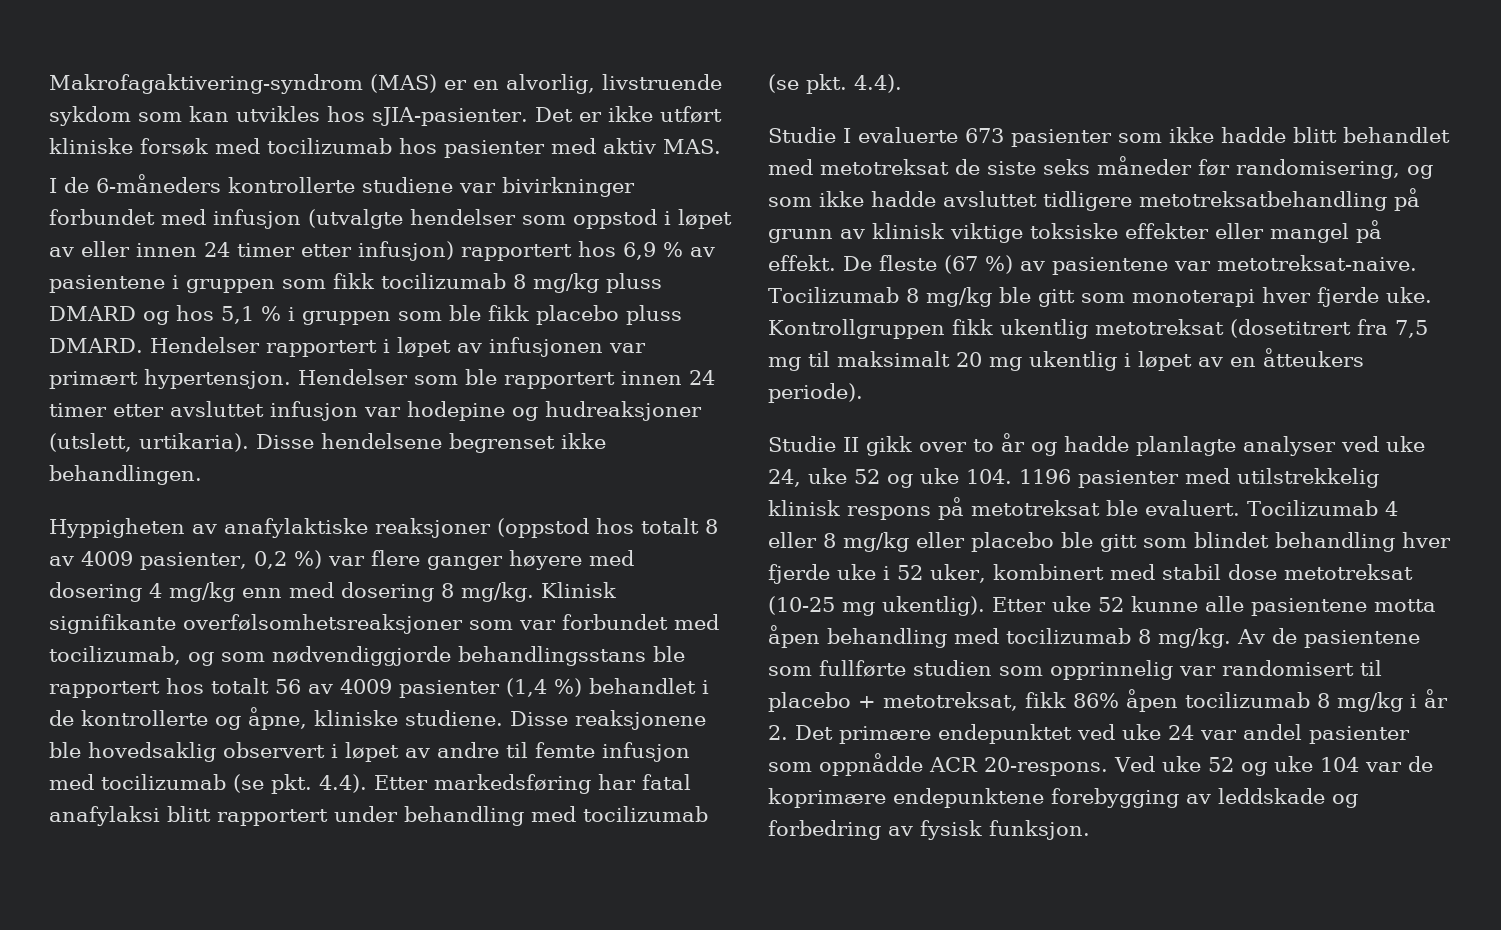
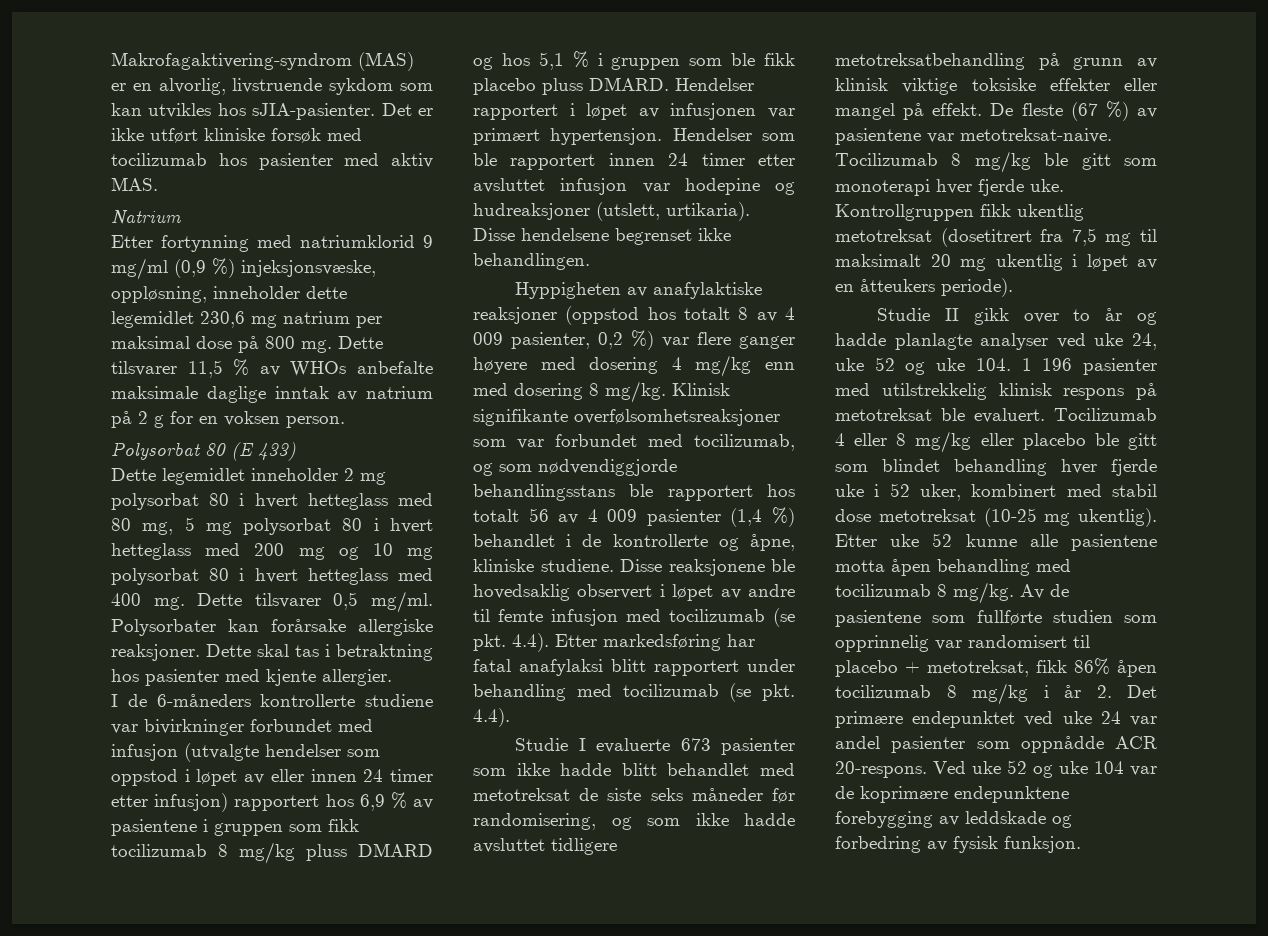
+ Natrium
+ Etter fortynning med natriumklorid 9 mg/ml (0,9 %) injeksjonsvæske, oppløsning, inneholder dette legemidlet 230,6 mg natrium per maksimal dose på 800 mg. Dette tilsvarer 11,5 % av WHOs anbefalte maksimale daglige inntak av natrium på 2 g for en voksen person.
+ Polysorbat 80 (E 433)
+ Dette legemidlet inneholder 2 mg polysorbat 80 i hvert hetteglass med 80 mg, 5 mg polysorbat 80 i hvert hetteglass med 200 mg og 10 mg polysorbat 80 i hvert hetteglass med 400 mg. Dette tilsvarer 0,5 mg/ml. Polysorbater kan forårsake allergiske reaksjoner. Dette skal tas i betraktning hos pasienter med kjente allergier.
- Hyppigheten av anafylaktiske reaksjoner (oppstod hos totalt 8 av 4009 pasienter, 0,2 %) var flere ganger høyere med dosering 4 mg/kg enn med dosering 8 mg/kg.
+ Hyppigheten av anafylaktiske reaksjoner (oppstod hos totalt 8 av 4 009 pasienter, 0,2 %) var flere ganger høyere med dosering 4 mg/kg enn med dosering 8 mg/kg.
- Klinisk signifikante overfølsomhetsreaksjoner som var forbundet med tocilizumab, og som nødvendiggjorde behandlingsstans ble rapportert hos totalt 56 av 4009 pasienter (1,4 %) behandlet i de kontrollerte og åpne, kliniske studiene.
+ Klinisk signifikante overfølsomhetsreaksjoner som var forbundet med tocilizumab, og som nødvendiggjorde behandlingsstans ble rapportert hos totalt 56 av 4 009 pasienter (1,4 %) behandlet i de kontrollerte og åpne, kliniske studiene.
- Studie II gikk over to år og hadde planlagte analyser ved uke 24, uke 52 og uke 104. 1196 pasienter med utilstrekkelig klinisk respons på metotreksat ble evaluert.
+ Studie II gikk over to år og hadde planlagte analyser ved uke 24, uke 52 og uke 104. 1 196 pasienter med utilstrekkelig klinisk respons på metotreksat ble evaluert.

